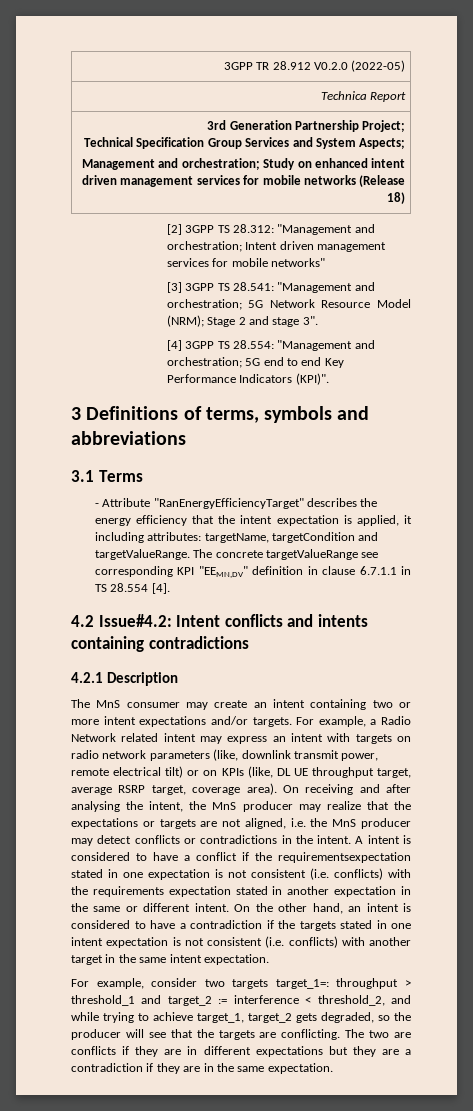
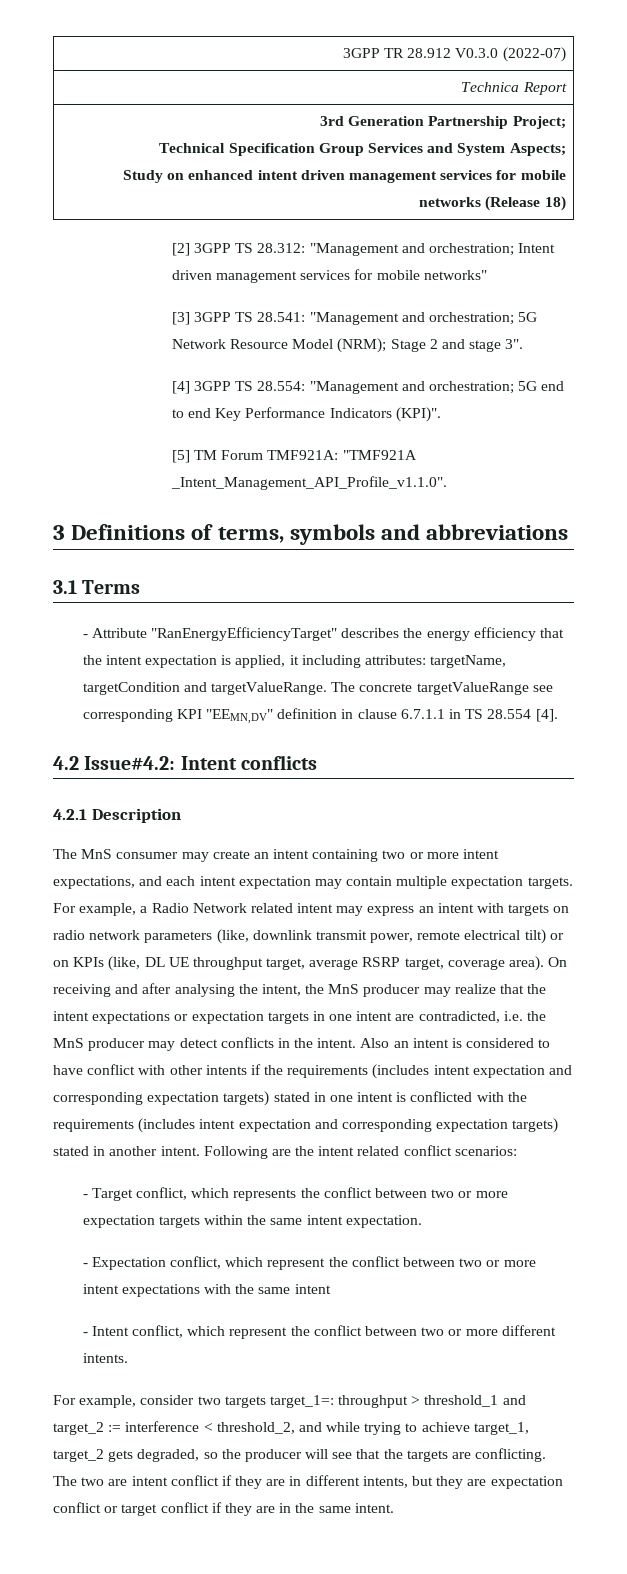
- 3GPP TR 28.912 V0.2.0 (2022-05)
+ 3GPP TR 28.912 V0.3.0 (2022-07)
  3rd Generation Partnership Project;
  Technical Specification Group Services and System Aspects;
- Management and orchestration; Study on enhanced intent driven management services for mobile networks (Release 18)
+ Study on enhanced intent driven management services for mobile networks (Release 18)
+ [5] TM Forum TMF921A: "TMF921A _Intent_Management_API_Profile_v1.1.0".
- 4.2 Issue#4.2: Intent conflicts and intents containing contradictions
+ 4.2 Issue#4.2: Intent conflicts
- The MnS consumer may create an intent containing two or more intent expectations and/or targets.
+ The MnS consumer may create an intent containing two or more intent expectations, and each intent expectation may contain multiple expectation targets.
- On receiving and after analysing the intent, the MnS producer may realize that the expectations or targets are not aligned, i.e. the MnS producer may detect conflicts or contradictions in the intent.
+ On receiving and after analysing the intent, the MnS producer may realize that the intent expectations or expectation targets in one intent are contradicted, i.e. the MnS producer may detect conflicts in the intent.
- A intent is considered to have a conflict if the requirementsexpectation stated in one expectation is not consistent (i.e. conflicts) with the requirements expectation stated in another expectation in the same or different intent. On the other hand, an intent is considered to have a contradiction if the targets stated in one intent expectation is not consistent (i.e. conflicts) with another target in the same intent expectation.
+ Also an intent is considered to have conflict with other intents if the requirements (includes intent expectation and corresponding expectation targets) stated in one intent is conflicted with the requirements (includes intent expectation and corresponding expectation targets) stated in another intent. Following are the intent related conflict scenarios:
+ - Target conflict, which represents the conflict between two or more expectation targets within the same intent expectation.
+ - Expectation conflict, which represent the conflict between two or more intent expectations with the same intent
+ - Intent conflict, which represent the conflict between two or more different intents.
- The two are conflicts if they are in different expectations but they are a contradiction if they are in the same expectation.
+ The two are intent conflict if they are in different intents, but they are expectation conflict or target conflict if they are in the same intent.

